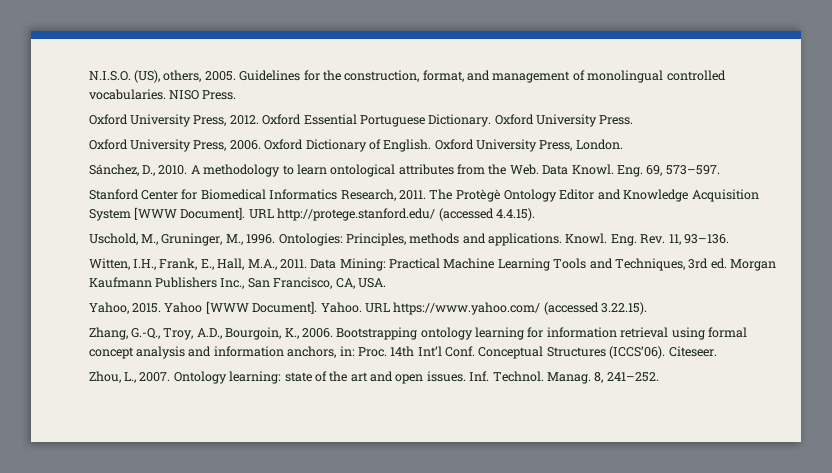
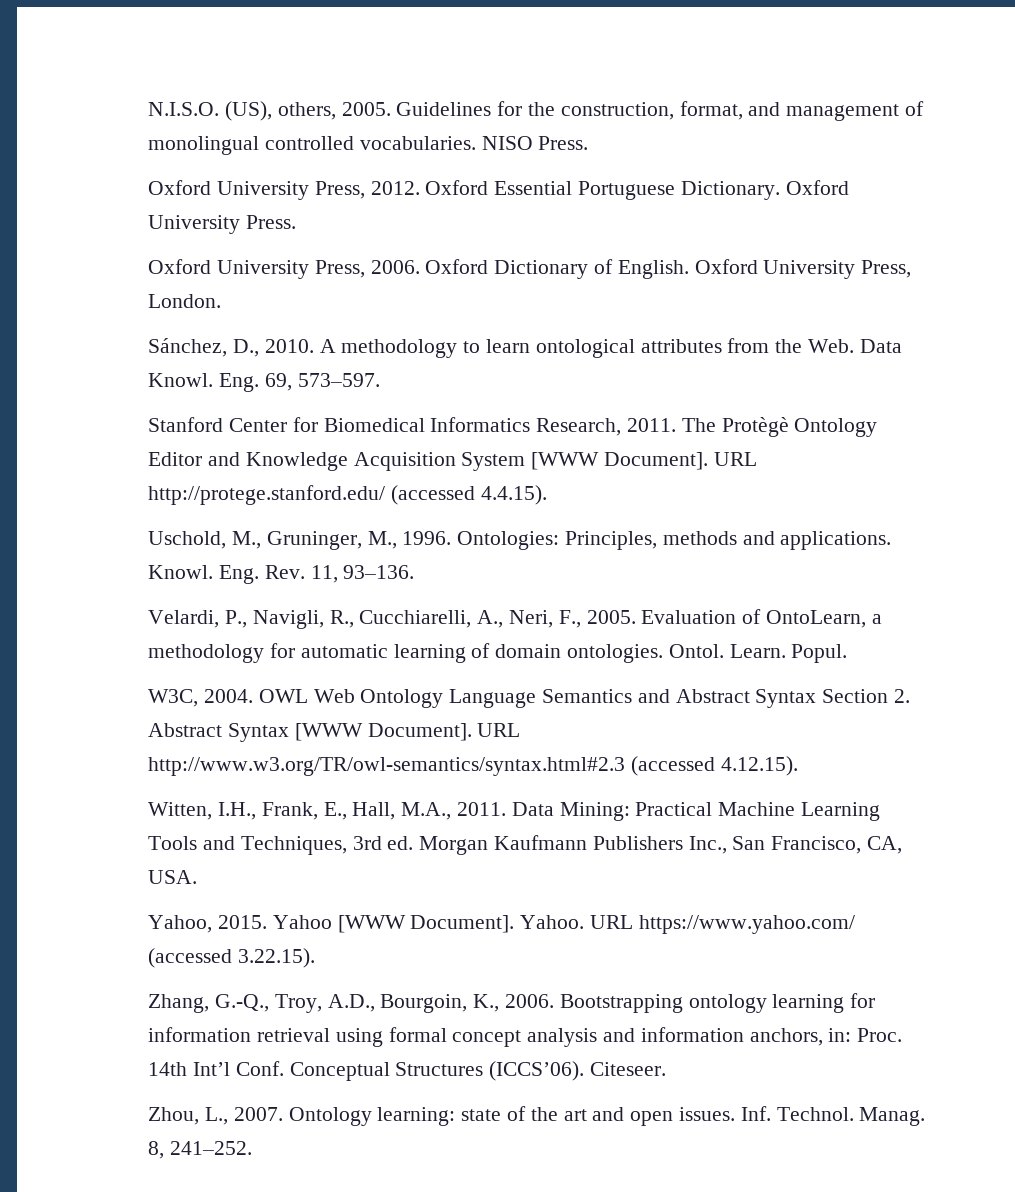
+ Velardi, P., Navigli, R., Cucchiarelli, A., Neri, F., 2005. Evaluation of OntoLearn, a methodology for automatic learning of domain ontologies. Ontol. Learn. Popul.
+ W3C, 2004. OWL Web Ontology Language Semantics and Abstract Syntax Section 2. Abstract Syntax [WWW Document]. URL http://www.w3.org/TR/owl-semantics/syntax.html#2.3 (accessed 4.12.15).

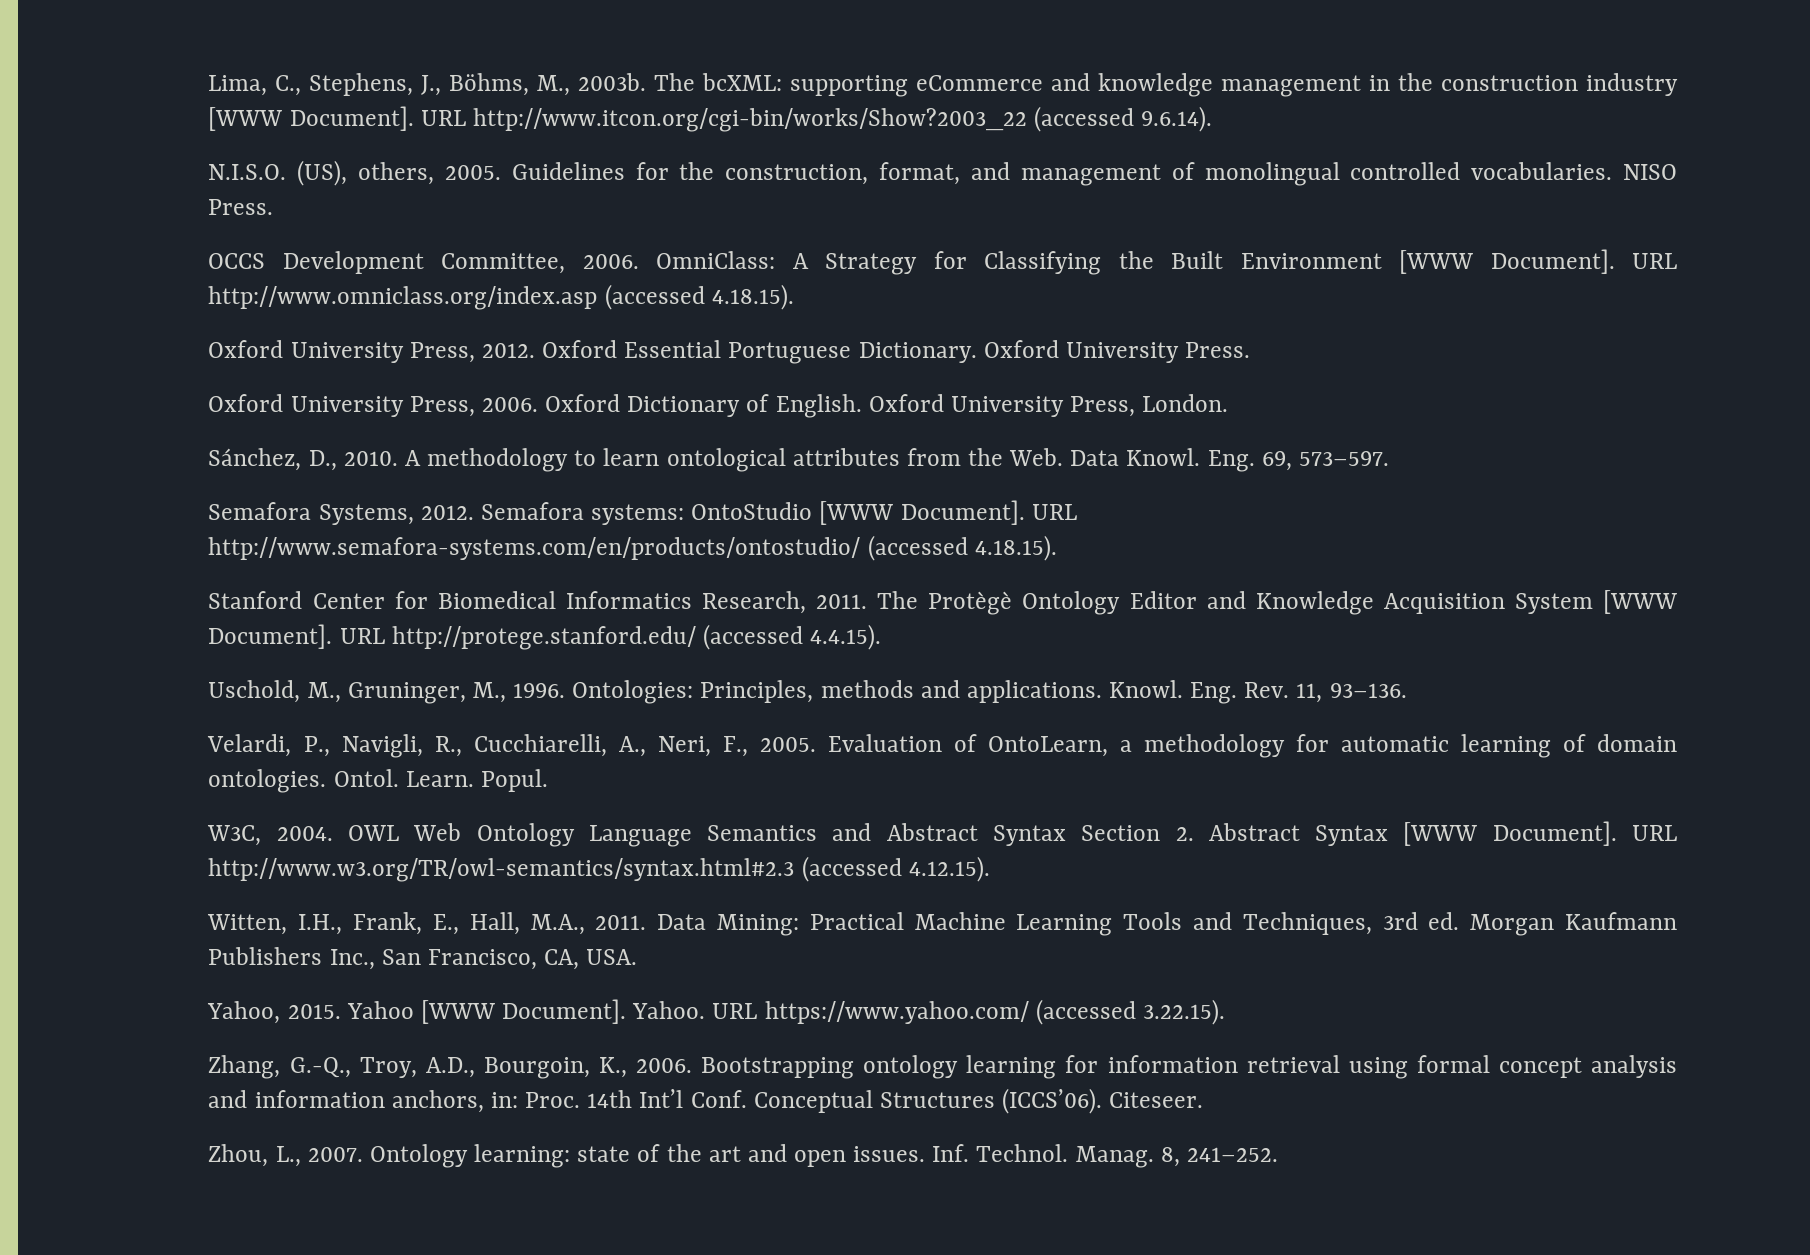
+ Lima, C., Stephens, J., Böhms, M., 2003b. The bcXML: supporting eCommerce and knowledge management in the construction industry [WWW Document]. URL http://www.itcon.org/cgi-bin/works/Show?2003_22 (accessed 9.6.14).
+ OCCS Development Committee, 2006. OmniClass: A Strategy for Classifying the Built Environment [WWW Document]. URL http://www.omniclass.org/index.asp (accessed 4.18.15).
+ Semafora Systems, 2012. Semafora systems: OntoStudio [WWW Document]. URL http://www.semafora-systems.com/en/products/ontostudio/ (accessed 4.18.15).

